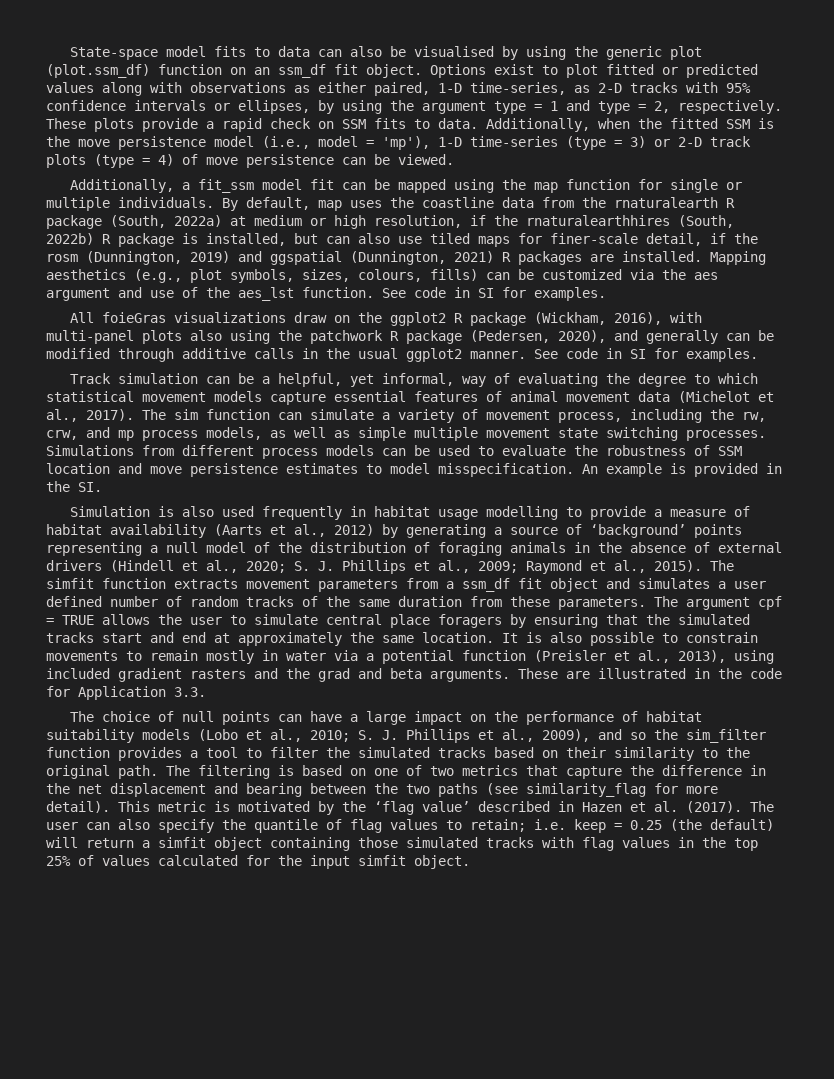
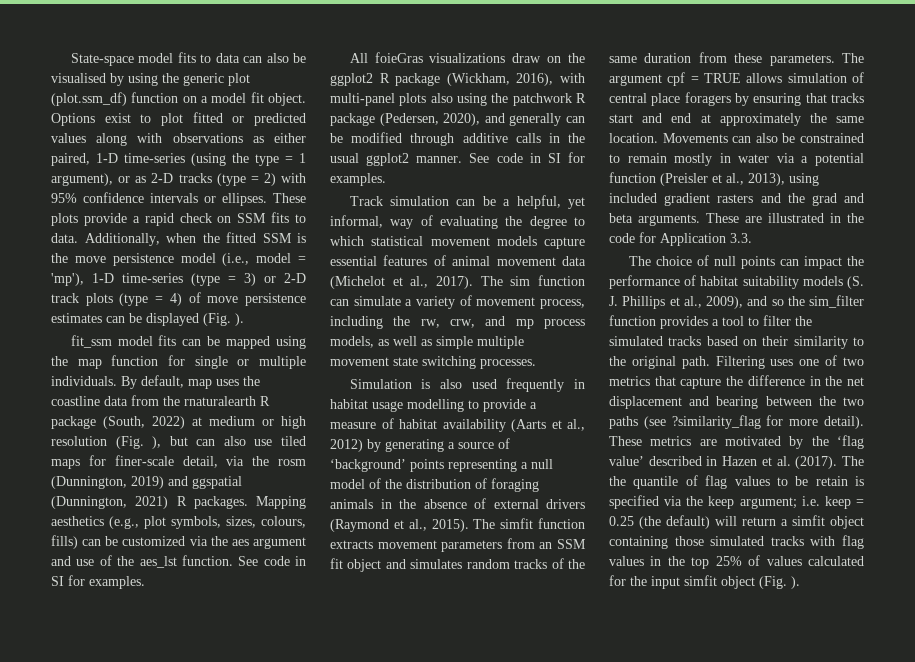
- State-space model fits to data can also be visualised by using the generic plot (plot.ssm_df) function on an ssm_df fit object.
+ State-space model fits to data can also be visualised by using the generic plot (plot.ssm_df) function on a model fit object.
- Options exist to plot fitted or predicted values along with observations as either paired, 1-D time-series, as 2-D tracks with 95% confidence intervals or ellipses, by using the argument type = 1 and type = 2, respectively.
+ Options exist to plot fitted or predicted values along with observations as either paired, 1-D time-series (using the type = 1 argument), or as 2-D tracks (type = 2) with 95% confidence intervals or ellipses.
- Additionally, when the fitted SSM is the move persistence model (i.e., model = 'mp'), 1-D time-series (type = 3) or 2-D track plots (type = 4) of move persistence can be viewed.
- Additionally, a fit_ssm model fit can be mapped using the map function for single or multiple individuals.
+ Additionally, when the fitted SSM is the move persistence model (i.e., model = 'mp'), 1-D time-series (type = 3) or 2-D track plots (type = 4) of move persistence estimates can be displayed (Fig. ).
+ fit_ssm model fits can be mapped using the map function for single or multiple individuals.
- By default, map uses the coastline data from the rnaturalearth R package (South, 2022a) at medium or high resolution, if the rnaturalearthhires (South, 2022b) R package is installed, but can also use tiled maps for finer-scale detail, if the rosm (Dunnington, 2019) and ggspatial (Dunnington, 2021) R packages are installed.
+ By default, map uses the coastline data from the rnaturalearth R package (South, 2022) at medium or high resolution (Fig. ), but can also use tiled maps for finer-scale detail, via the rosm (Dunnington, 2019) and ggspatial (Dunnington, 2021) R packages.
- Simulations from different process models can be used to evaluate the robustness of SSM location and move persistence estimates to model misspecification. An example is provided in the SI.
- Simulation is also used frequently in habitat usage modelling to provide a measure of habitat availability (Aarts et al., 2012) by generating a source of ‘background’ points representing a null model of the distribution of foraging animals in the absence of external drivers (Hindell et al., 2020; S. J. Phillips et al., 2009; Raymond et al., 2015).
+ Simulation is also used frequently in habitat usage modelling to provide a measure of habitat availability (Aarts et al., 2012) by generating a source of ‘background’ points representing a null model of the distribution of foraging animals in the absence of external drivers (Raymond et al., 2015).
- The simfit function extracts movement parameters from a ssm_df fit object and simulates a user defined number of random tracks of the same duration from these parameters.
+ The simfit function extracts movement parameters from an SSM fit object and simulates random tracks of the same duration from these parameters.
- The argument cpf = TRUE allows the user to simulate central place foragers by ensuring that the simulated tracks start and end at approximately the same location.
+ The argument cpf = TRUE allows simulation of central place foragers by ensuring that tracks start and end at approximately the same location.
- It is also possible to constrain movements to remain mostly in water via a potential function (Preisler et al., 2013), using included gradient rasters and the grad and beta arguments.
+ Movements can also be constrained to remain mostly in water via a potential function (Preisler et al., 2013), using included gradient rasters and the grad and beta arguments.
- The choice of null points can have a large impact on the performance of habitat suitability models (Lobo et al., 2010; S. J. Phillips et al., 2009), and so the sim_filter function provides a tool to filter the simulated tracks based on their similarity to the original path.
+ The choice of null points can impact the performance of habitat suitability models (S. J. Phillips et al., 2009), and so the sim_filter function provides a tool to filter the simulated tracks based on their similarity to the original path.
- The filtering is based on one of two metrics that capture the difference in the net displacement and bearing between the two paths (see similarity_flag for more detail).
+ Filtering uses one of two metrics that capture the difference in the net displacement and bearing between the two paths (see ?similarity_flag for more detail).
- This metric is motivated by the ‘flag value’ described in Hazen et al. (2017).
+ These metrics are motivated by the ‘flag value’ described in Hazen et al. (2017).
- The user can also specify the quantile of flag values to retain; i.e. keep = 0.25 (the default) will return a simfit object containing those simulated tracks with flag values in the top 25% of values calculated for the input simfit object.
+ The the quantile of flag values to be retain is specified via the keep argument; i.e. keep = 0.25 (the default) will return a simfit object containing those simulated tracks with flag values in the top 25% of values calculated for the input simfit object (Fig. ).

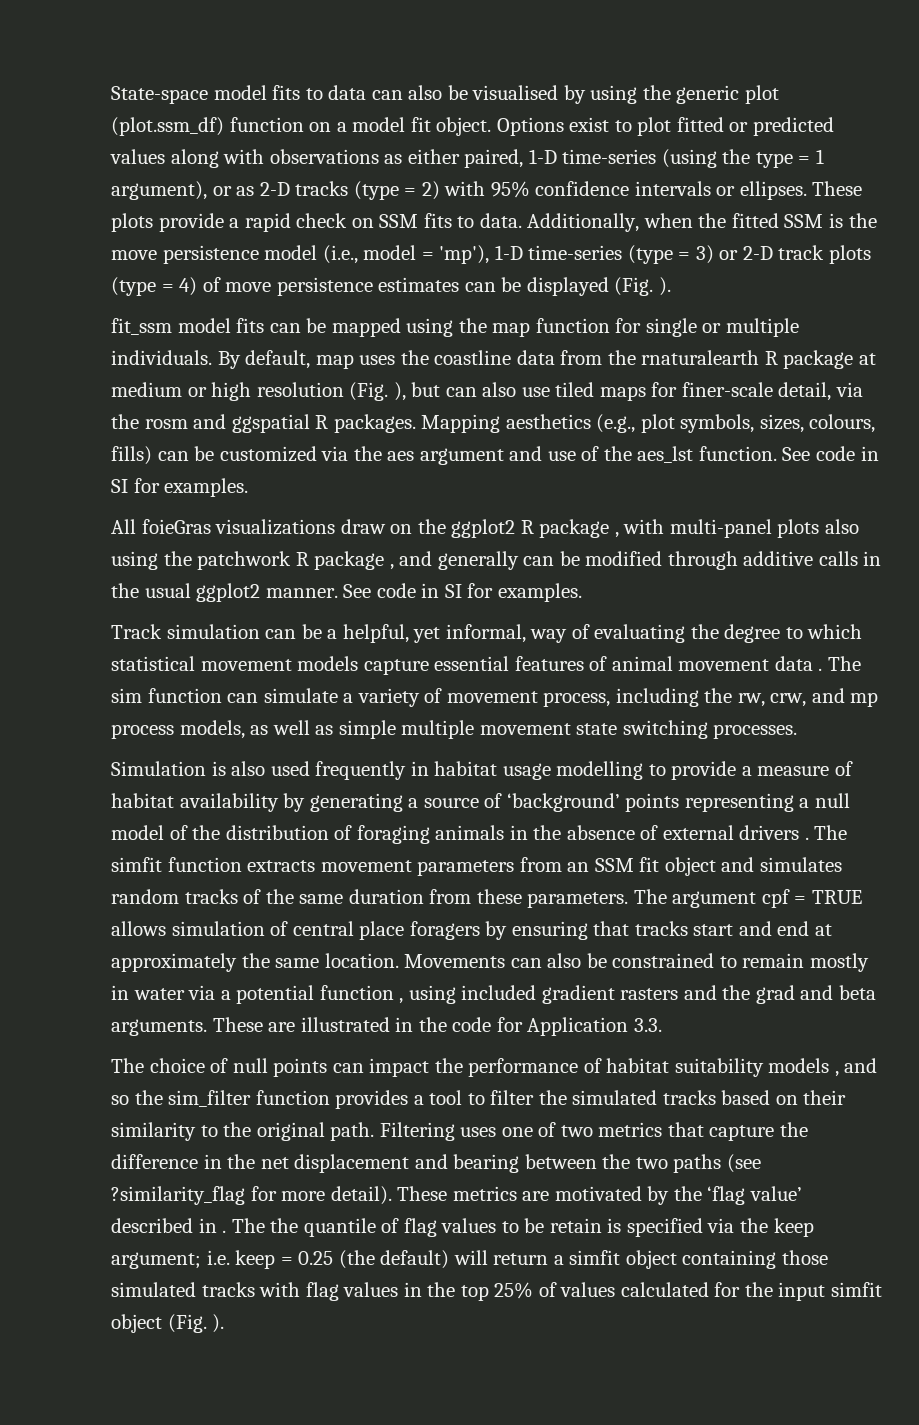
- By default, map uses the coastline data from the rnaturalearth R package (South, 2022) at medium or high resolution (Fig. ), but can also use tiled maps for finer-scale detail, via the rosm (Dunnington, 2019) and ggspatial (Dunnington, 2021) R packages.
+ By default, map uses the coastline data from the rnaturalearth R package at medium or high resolution (Fig. ), but can also use tiled maps for finer-scale detail, via the rosm and ggspatial R packages.
- All foieGras visualizations draw on the ggplot2 R package (Wickham, 2016), with multi-panel plots also using the patchwork R package (Pedersen, 2020), and generally can be modified through additive calls in the usual ggplot2 manner.
+ All foieGras visualizations draw on the ggplot2 R package , with multi-panel plots also using the patchwork R package , and generally can be modified through additive calls in the usual ggplot2 manner.
- Track simulation can be a helpful, yet informal, way of evaluating the degree to which statistical movement models capture essential features of animal movement data (Michelot et al., 2017).
+ Track simulation can be a helpful, yet informal, way of evaluating the degree to which statistical movement models capture essential features of animal movement data .
- Simulation is also used frequently in habitat usage modelling to provide a measure of habitat availability (Aarts et al., 2012) by generating a source of ‘background’ points representing a null model of the distribution of foraging animals in the absence of external drivers (Raymond et al., 2015).
+ Simulation is also used frequently in habitat usage modelling to provide a measure of habitat availability by generating a source of ‘background’ points representing a null model of the distribution of foraging animals in the absence of external drivers .
- Movements can also be constrained to remain mostly in water via a potential function (Preisler et al., 2013), using included gradient rasters and the grad and beta arguments.
+ Movements can also be constrained to remain mostly in water via a potential function , using included gradient rasters and the grad and beta arguments.
- The choice of null points can impact the performance of habitat suitability models (S. J. Phillips et al., 2009), and so the sim_filter function provides a tool to filter the simulated tracks based on their similarity to the original path.
+ The choice of null points can impact the performance of habitat suitability models , and so the sim_filter function provides a tool to filter the simulated tracks based on their similarity to the original path.
- These metrics are motivated by the ‘flag value’ described in Hazen et al. (2017).
+ These metrics are motivated by the ‘flag value’ described in .

